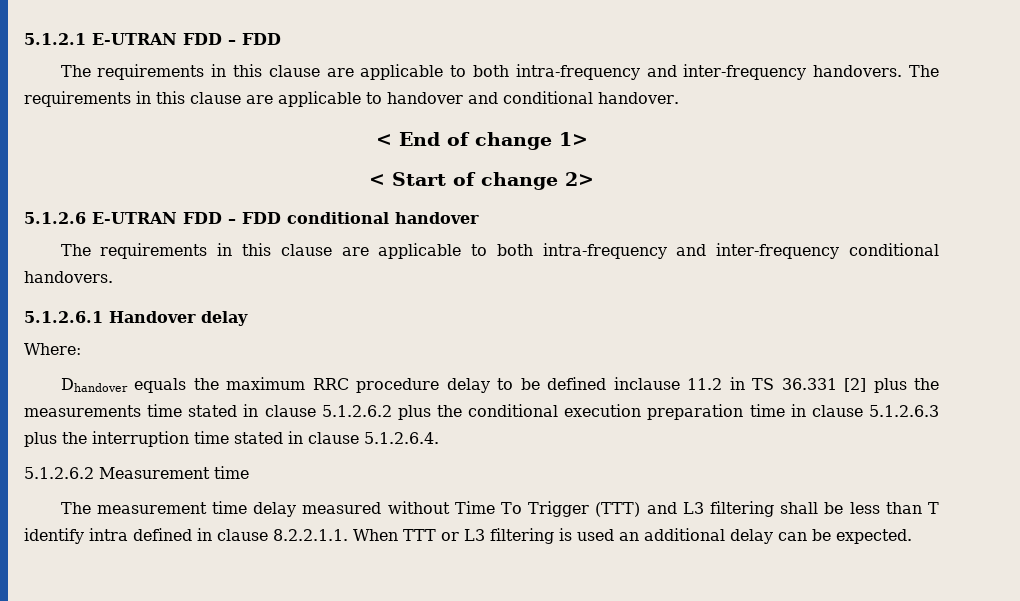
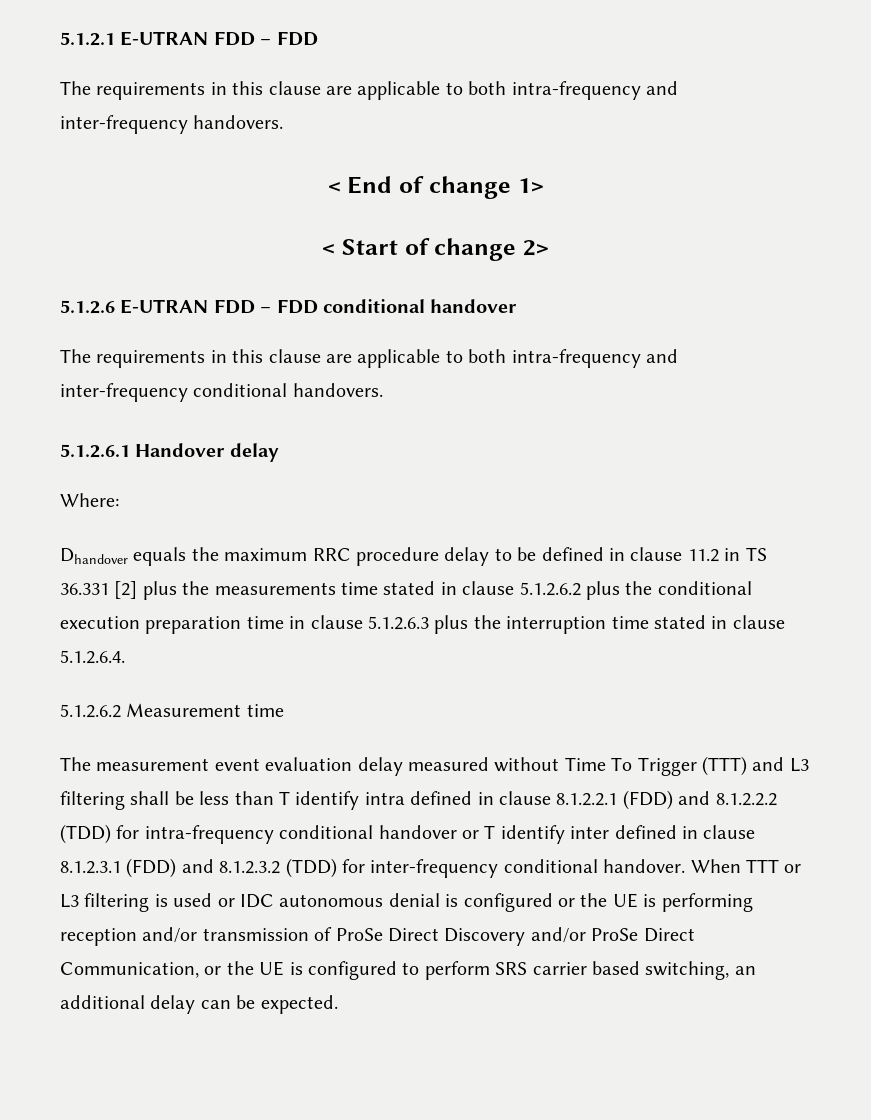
- The requirements in this clause are applicable to handover and conditional handover.
- Dhandover equals the maximum RRC procedure delay to be defined inclause 11.2 in TS 36.331 [2] plus the measurements time stated in clause 5.1.2.6.2 plus the conditional execution preparation time in clause 5.1.2.6.3 plus the interruption time stated in clause 5.1.2.6.4.
+ Dhandover equals the maximum RRC procedure delay to be defined in clause 11.2 in TS 36.331 [2] plus the measurements time stated in clause 5.1.2.6.2 plus the conditional execution preparation time in clause 5.1.2.6.3 plus the interruption time stated in clause 5.1.2.6.4.
- The measurement time delay measured without Time To Trigger (TTT) and L3 filtering shall be less than T identify intra defined in clause 8.2.2.1.1. When TTT or L3 filtering is used an additional delay can be expected.
+ The measurement event evaluation delay measured without Time To Trigger (TTT) and L3 filtering shall be less than T identify intra defined in clause 8.1.2.2.1 (FDD) and 8.1.2.2.2 (TDD) for intra-frequency conditional handover or T identify inter defined in clause 8.1.2.3.1 (FDD) and 8.1.2.3.2 (TDD) for inter-frequency conditional handover. When TTT or L3 filtering is used or IDC autonomous denial is configured or the UE is performing reception and/or transmission of ProSe Direct Discovery and/or ProSe Direct Communication, or the UE is configured to perform SRS carrier based switching, an additional delay can be expected.

